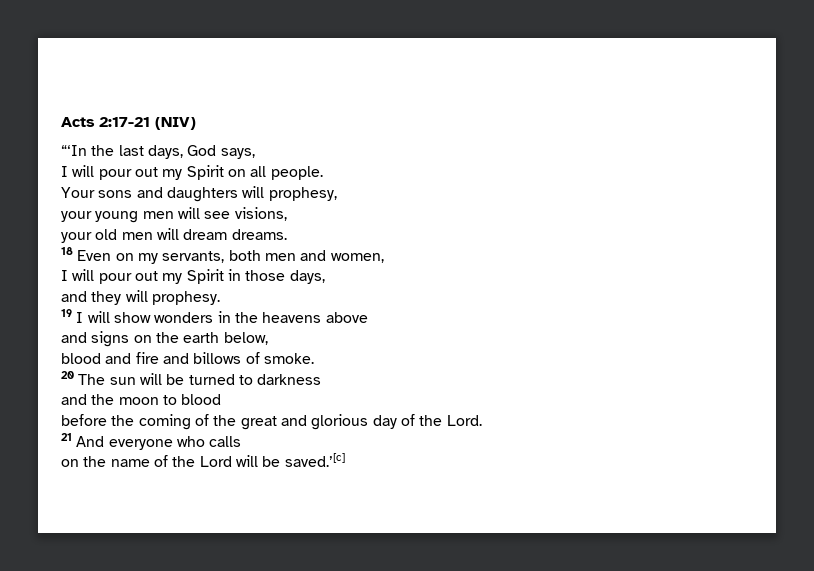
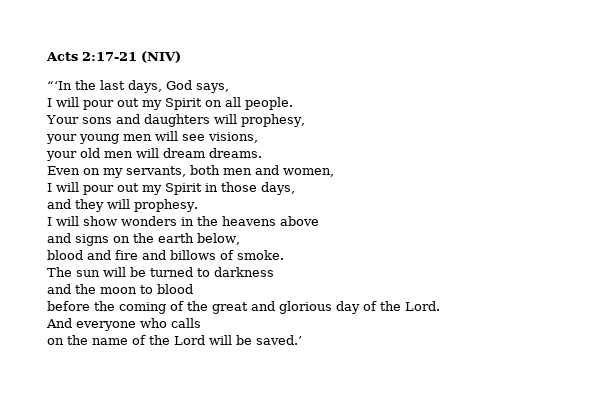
- 18 Even on my servants, both men and women,
+ Even on my servants, both men and women,
- 19 I will show wonders in the heavens above
+ I will show wonders in the heavens above
- 20 The sun will be turned to darkness
+ The sun will be turned to darkness
- 21 And everyone who calls
+ And everyone who calls
- on the name of the Lord will be saved.’[c]
+ on the name of the Lord will be saved.’

